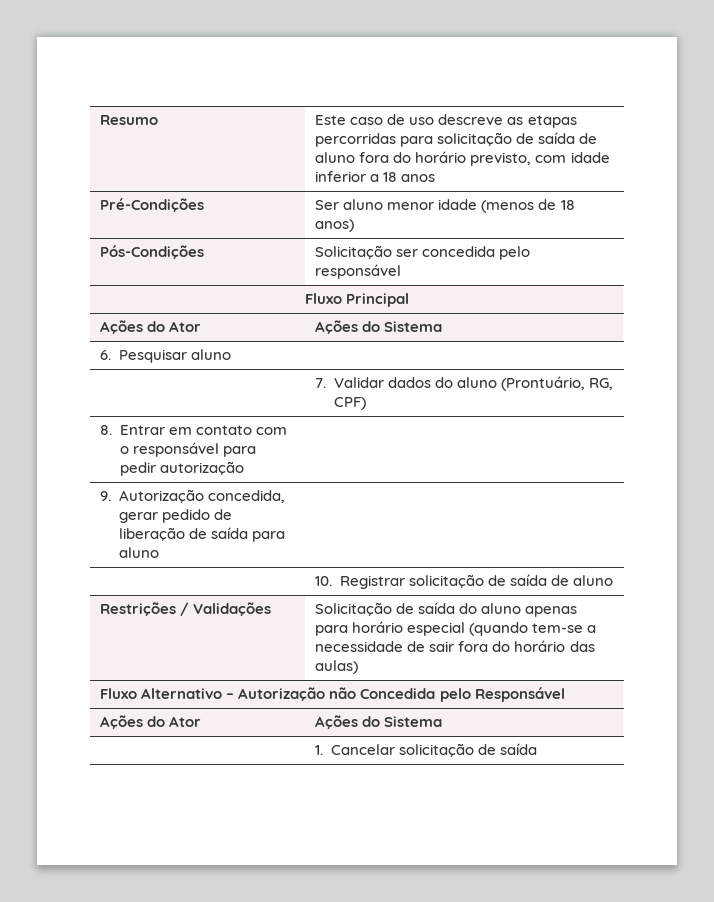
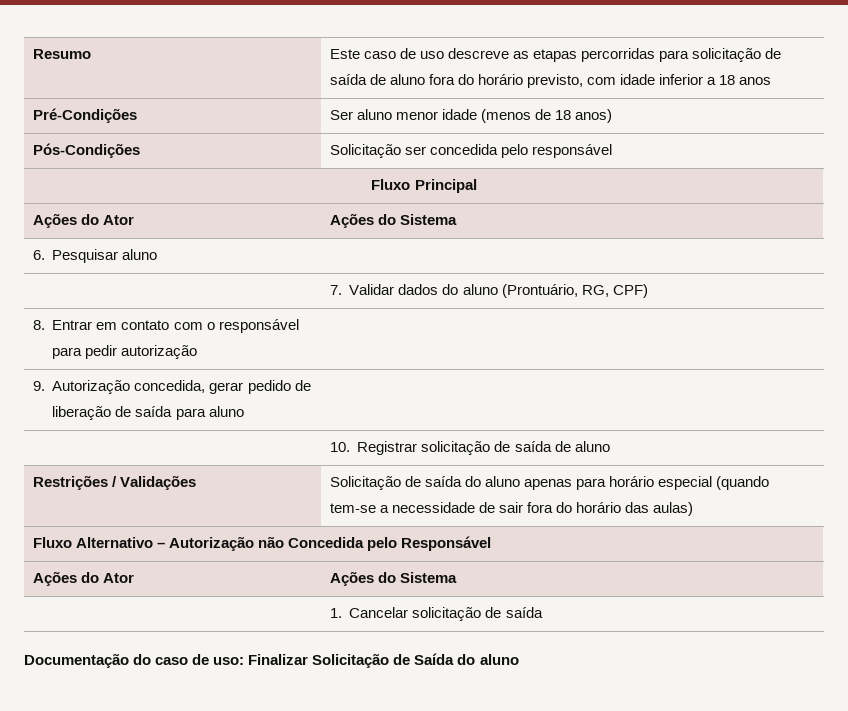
+ Documentação do caso de uso: Finalizar Solicitação de Saída do aluno

